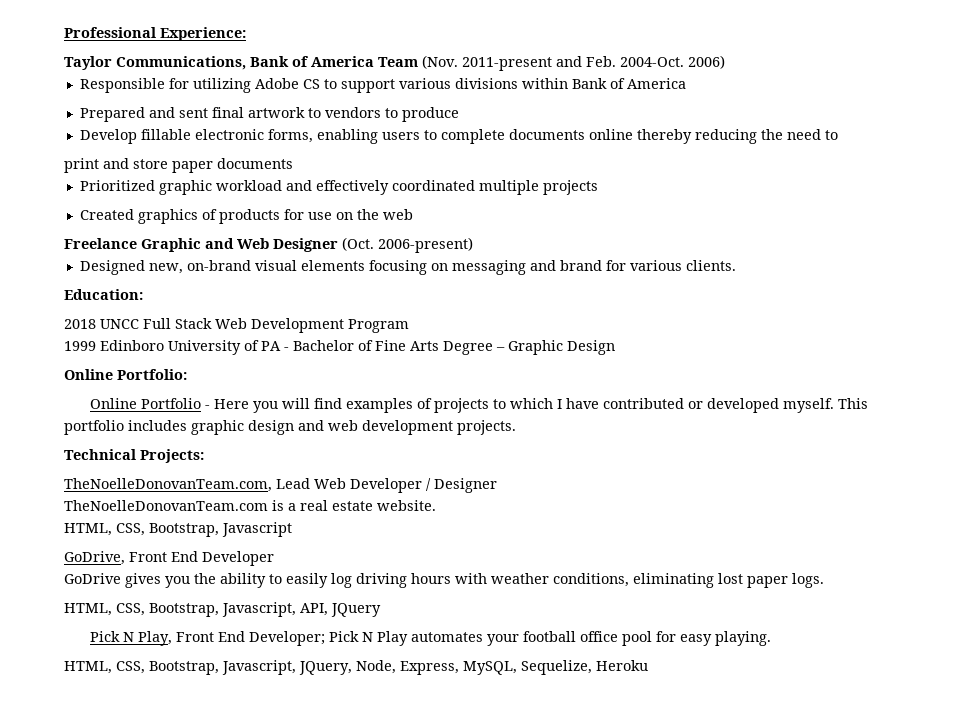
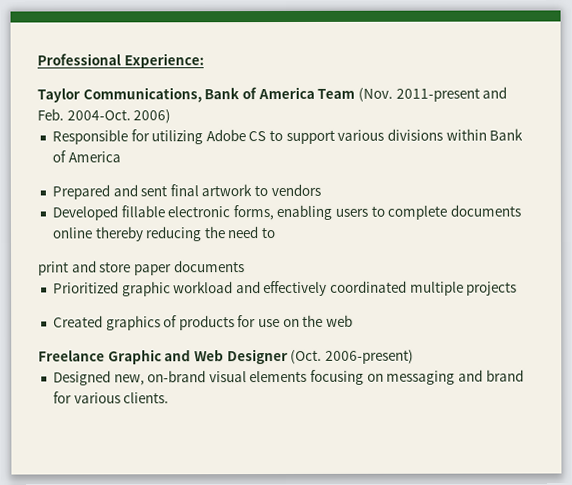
- Prepared and sent final artwork to vendors to produce
- Develop fillable electronic forms, enabling users to complete documents online thereby reducing the need to
+ Prepared and sent final artwork to vendors
+ Developed fillable electronic forms, enabling users to complete documents online thereby reducing the need to
- Education:
- 2018 UNCC Full Stack Web Development Program
- 1999 Edinboro University of PA - Bachelor of Fine Arts Degree – Graphic Design
- Online Portfolio:
- Online Portfolio - Here you will find examples of projects to which I have contributed or developed myself. This portfolio includes graphic design and web development projects.
- Technical Projects:
- TheNoelleDonovanTeam.com, Lead Web Developer / Designer
- TheNoelleDonovanTeam.com is a real estate website.
- HTML, CSS, Bootstrap, Javascript
- GoDrive, Front End Developer
- GoDrive gives you the ability to easily log driving hours with weather conditions, eliminating lost paper logs.
- HTML, CSS, Bootstrap, Javascript, API, JQuery
- Pick N Play, Front End Developer; Pick N Play automates your football office pool for easy playing.
- HTML, CSS, Bootstrap, Javascript, JQuery, Node, Express, MySQL, Sequelize, Heroku

